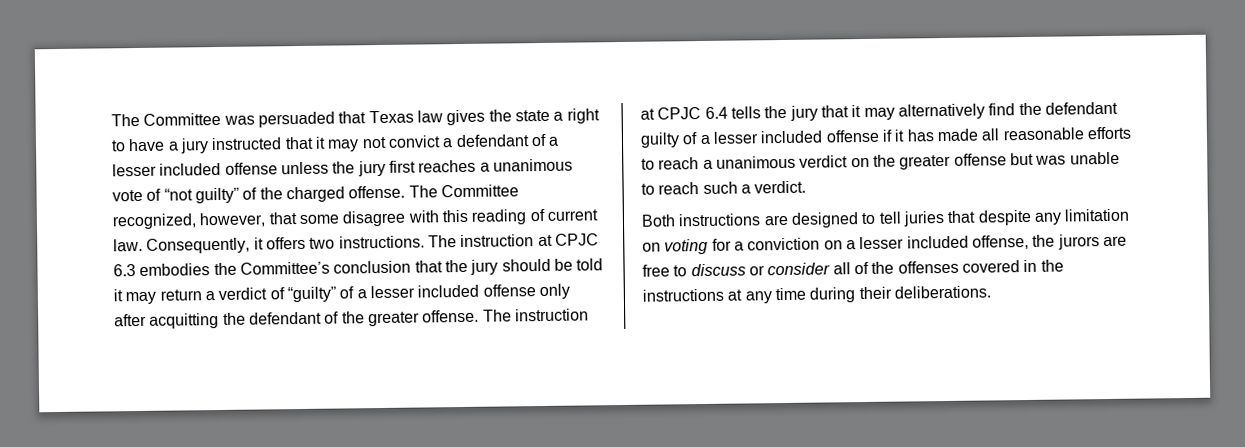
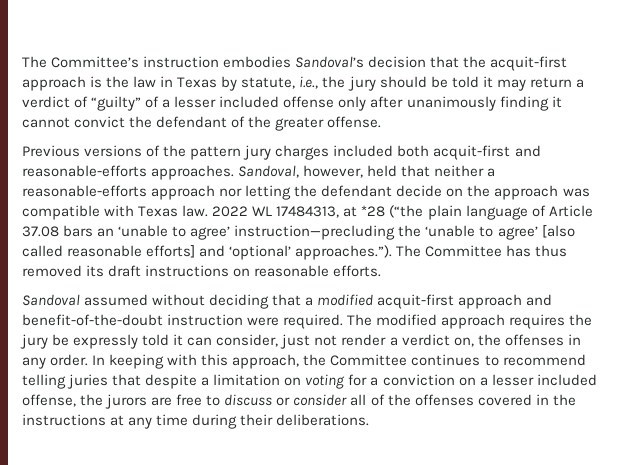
- The Committee was persuaded that Texas law gives the state a right to have a jury instructed that it may not convict a defendant of a lesser included offense unless the jury first reaches a unanimous vote of “not guilty” of the charged offense. The Committee recognized, however, that some disagree with this reading of current law. Consequently, it offers two instructions. The instruction at CPJC 6.3 embodies the Committee’s conclusion that the jury should be told it may return a verdict of “guilty” of a lesser included offense only after acquitting the defendant of the greater offense. The instruction at CPJC 6.4 tells the jury that it may alternatively find the defendant guilty of a lesser included offense if it has made all reasonable efforts to reach a unanimous verdict on the greater offense but was unable to reach such a verdict.
- Both instructions are designed to tell juries that despite any limitation on voting for a conviction on a lesser included offense, the jurors are free to discuss or consider all of the offenses covered in the instructions at any time during their deliberations.
+ The Committee’s instruction embodies Sandoval’s decision that the acquit-first approach is the law in Texas by statute, i.e., the jury should be told it may return a verdict of “guilty” of a lesser included offense only after unanimously finding it cannot convict the defendant of the greater offense.
+ Previous versions of the pattern jury charges included both acquit-first and reasonable-efforts approaches. Sandoval, however, held that neither a reasonable-efforts approach nor letting the defendant decide on the approach was compatible with Texas law. 2022 WL 17484313, at *28 (“the plain language of Article 37.08 bars an ‘unable to agree’ instruction—precluding the ‘unable to agree’ [also called reasonable efforts] and ‘optional’ approaches.”). The Committee has thus removed its draft instructions on reasonable efforts.
+ Sandoval assumed without deciding that a modified acquit-first approach and benefit-of-the-doubt instruction were required. The modified approach requires the jury be expressly told it can consider, just not render a verdict on, the offenses in any order. In keeping with this approach, the Committee continues to recommend telling juries that despite a limitation on voting for a conviction on a lesser included offense, the jurors are free to discuss or consider all of the offenses covered in the instructions at any time during their deliberations.

